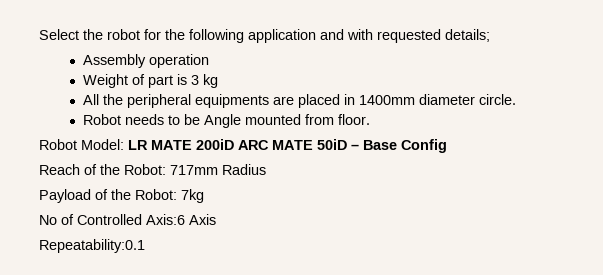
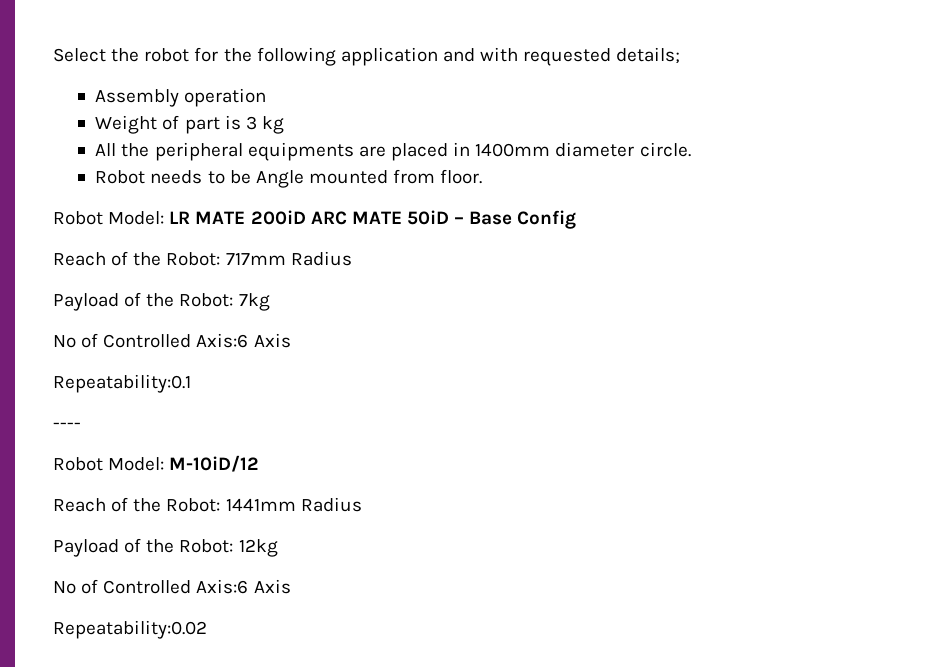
+ ----
+ Robot Model: M-10iD/12
+ Reach of the Robot: 1441mm Radius
+ Payload of the Robot: 12kg
+ No of Controlled Axis:6 Axis
+ Repeatability:0.02

